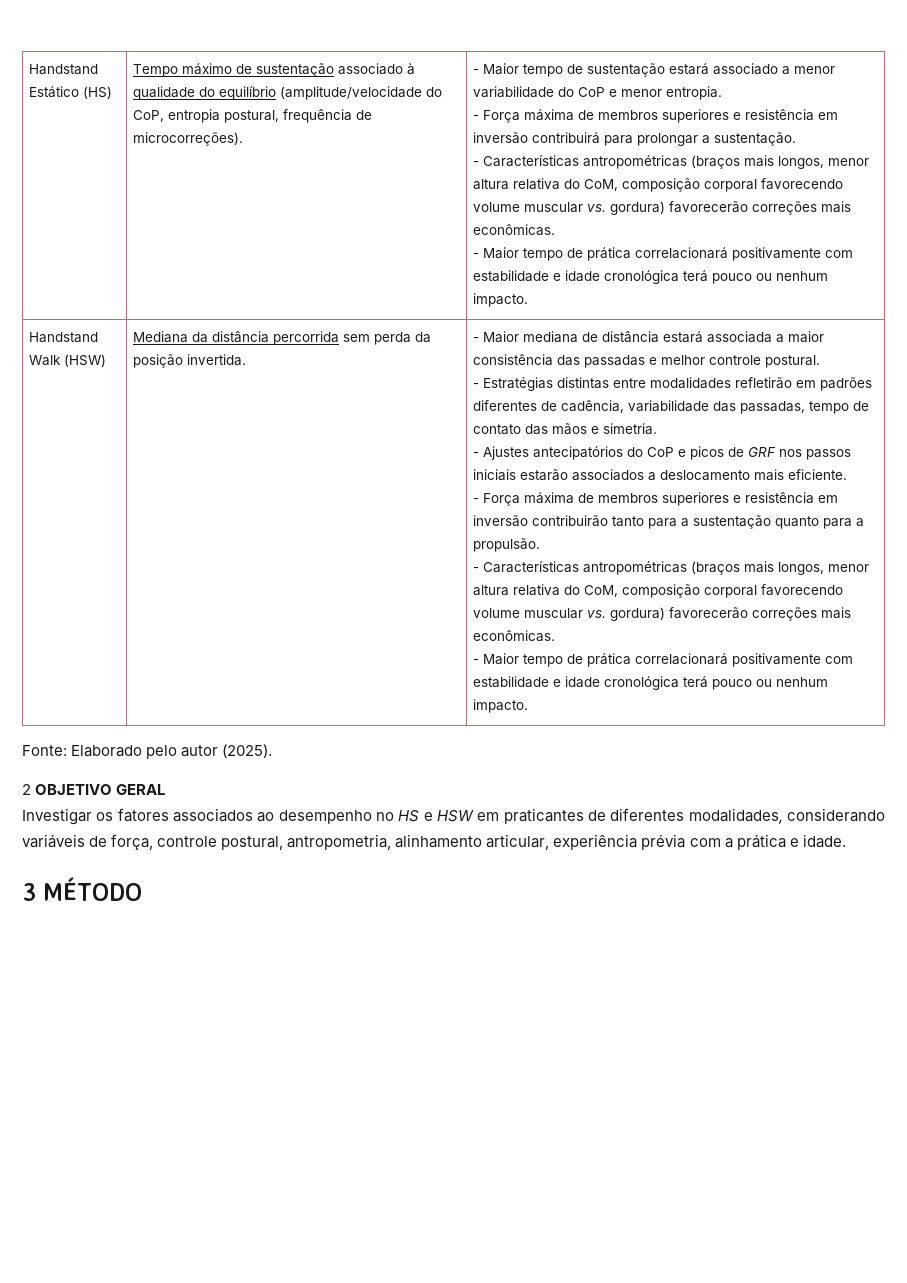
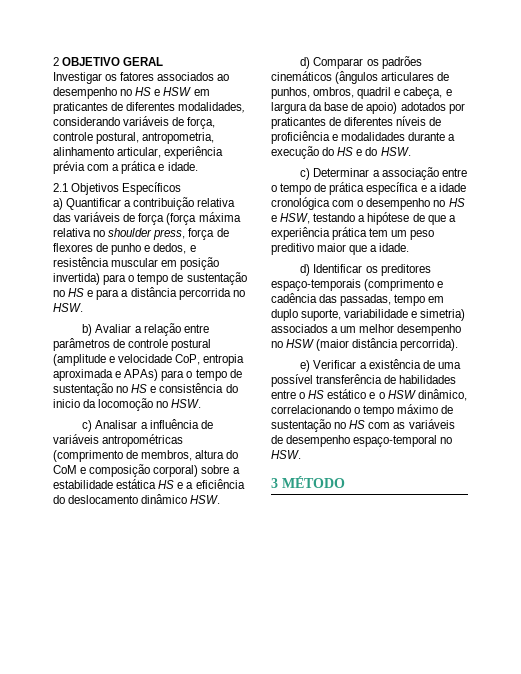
- Handstand Estático (HS) | Tempo máximo de sustentação associado à qualidade do equilíbrio (amplitude/velocidade do CoP, entropia postural, frequência de microcorreções). | - Maior tempo de sustentação estará associado a menor variabilidade do CoP e menor entropia.
- - Força máxima de membros superiores e resistência em inversão contribuirá para prolongar a sustentação.
- - Características antropométricas (braços mais longos, menor altura relativa do CoM, composição corporal favorecendo volume muscular vs. gordura) favorecerão correções mais econômicas.
- - Maior tempo de prática correlacionará positivamente com estabilidade e idade cronológica terá pouco ou nenhum impacto.
- Handstand Walk (HSW) | Mediana da distância percorrida sem perda da posição invertida. | - Maior mediana de distância estará associada a maior consistência das passadas e melhor controle postural.
- - Estratégias distintas entre modalidades refletirão em padrões diferentes de cadência, variabilidade das passadas, tempo de contato das mãos e simetria.
- - Ajustes antecipatórios do CoP e picos de GRF nos passos iniciais estarão associados a deslocamento mais eficiente.
- - Força máxima de membros superiores e resistência em inversão contribuirão tanto para a sustentação quanto para a propulsão.
- - Características antropométricas (braços mais longos, menor altura relativa do CoM, composição corporal favorecendo volume muscular vs. gordura) favorecerão correções mais econômicas.
- - Maior tempo de prática correlacionará positivamente com estabilidade e idade cronológica terá pouco ou nenhum impacto.
- Fonte: Elaborado pelo autor (2025).
+ 2.1 Objetivos Específicos
+ a) Quantificar a contribuição relativa das variáveis de força (força máxima relativa no shoulder press, força de flexores de punho e dedos, e resistência muscular em posição invertida) para o tempo de sustentação no HS e para a distância percorrida no HSW.
+ b) Avaliar a relação entre parâmetros de controle postural (amplitude e velocidade CoP, entropia aproximada e APAs) para o tempo de sustentação no HS e consistência do inicio da locomoção no HSW.
+ c) Analisar a influência de variáveis antropométricas (comprimento de membros, altura do CoM e composição corporal) sobre a estabilidade estática HS e a eficiência do deslocamento dinâmico HSW.
+ d) Comparar os padrões cinemáticos (ângulos articulares de punhos, ombros, quadril e cabeça, e largura da base de apoio) adotados por praticantes de diferentes níveis de proficiência e modalidades durante a execução do HS e do HSW.
+ c) Determinar a associação entre o tempo de prática específica e a idade cronológica com o desempenho no HS e HSW, testando a hipótese de que a experiência prática tem um peso preditivo maior que a idade.
+ d) Identificar os preditores espaço-temporais (comprimento e cadência das passadas, tempo em duplo suporte, variabilidade e simetria) associados a um melhor desempenho no HSW (maior distância percorrida).
+ e) Verificar a existência de uma possível transferência de habilidades entre o HS estático e o HSW dinâmico, correlacionando o tempo máximo de sustentação no HS com as variáveis de desempenho espaço-temporal no HSW.

